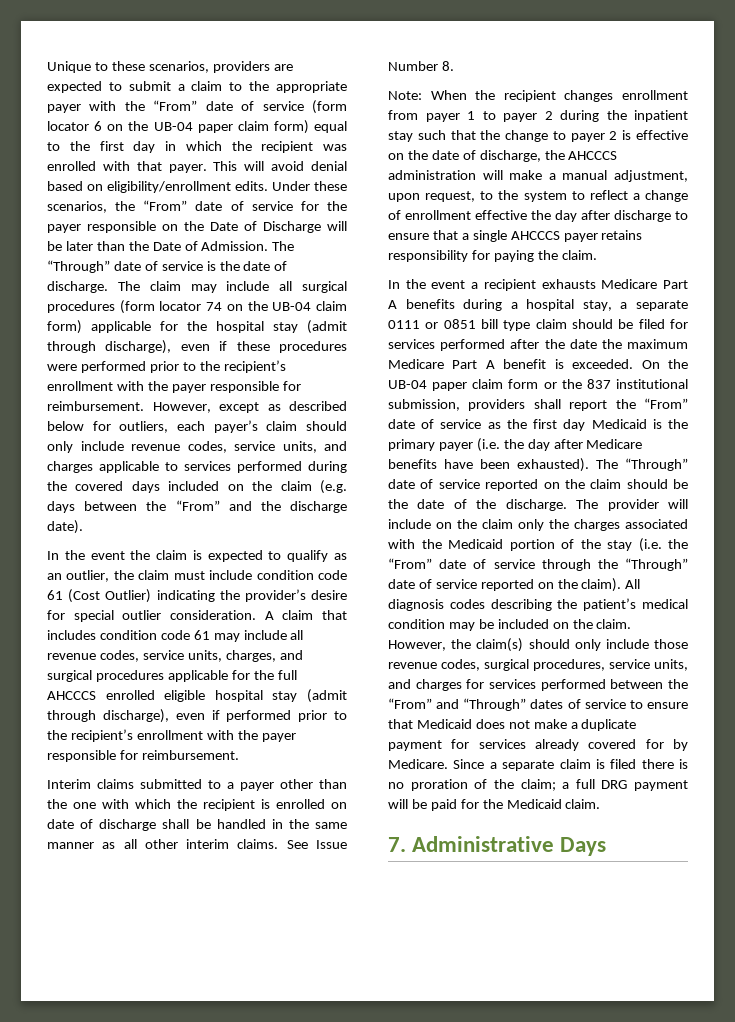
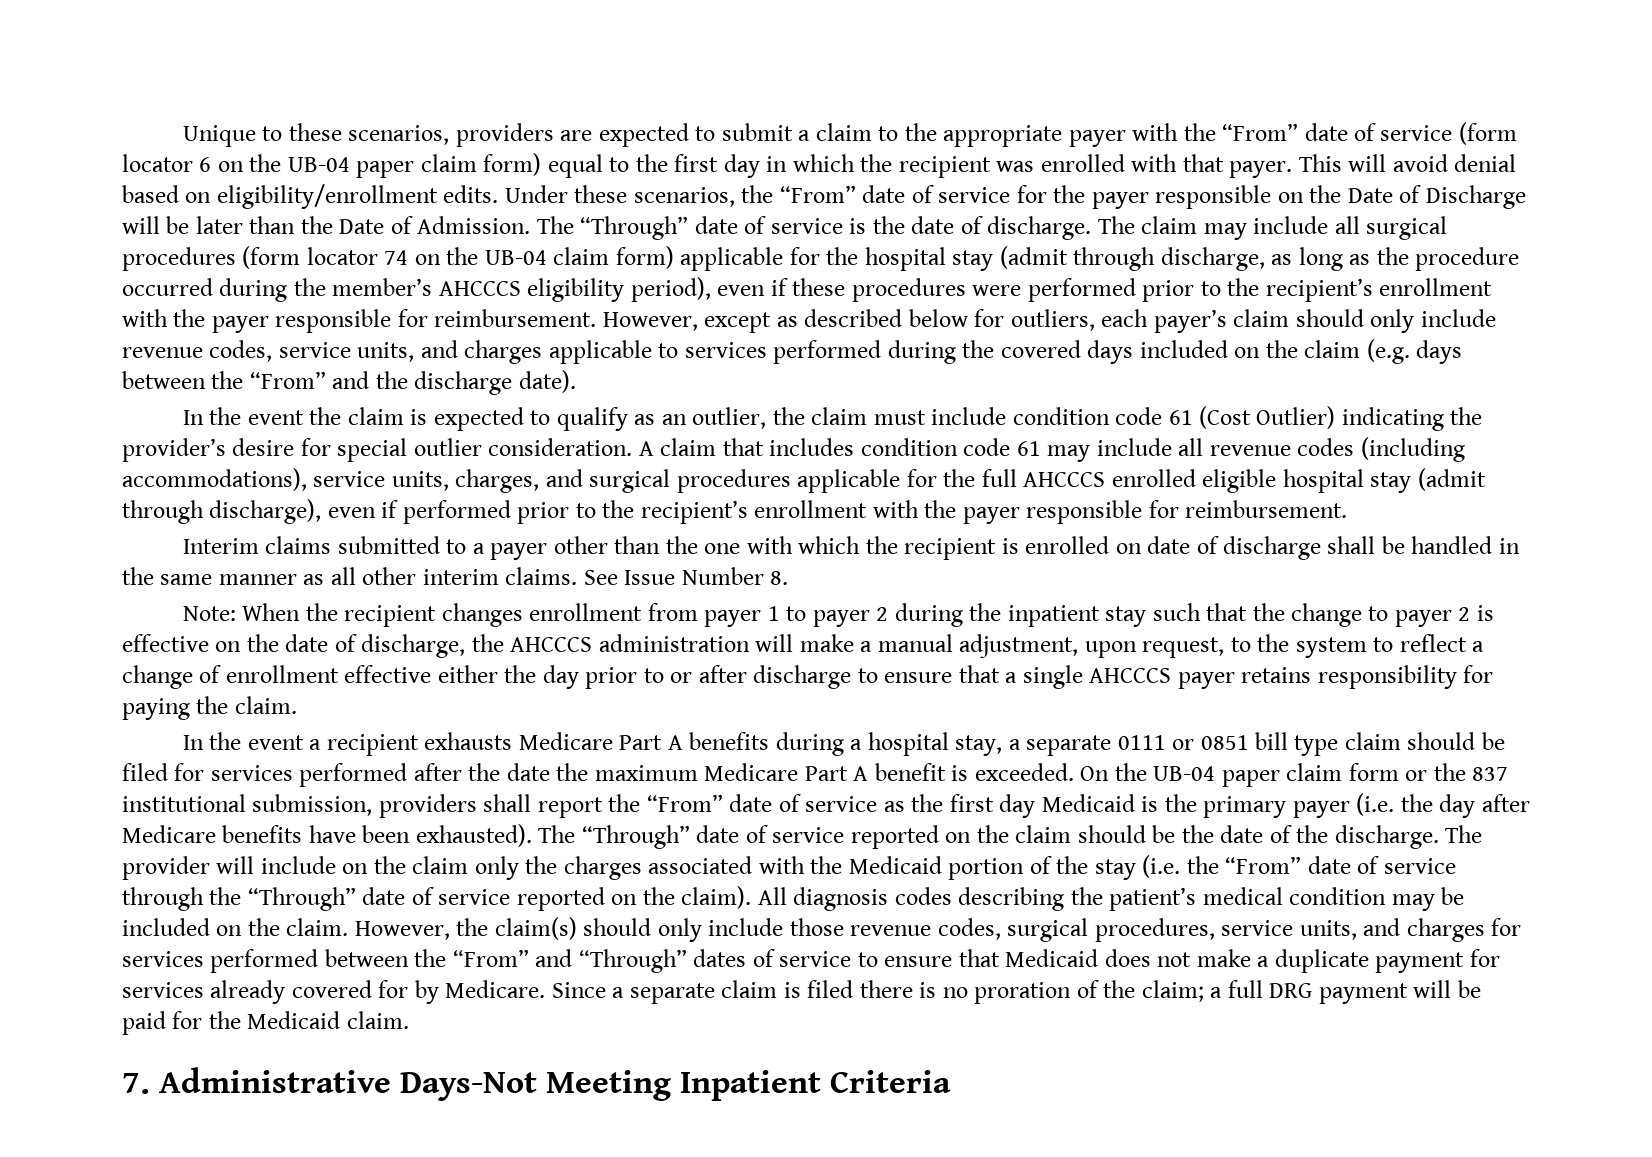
- The claim may include all surgical procedures (form locator 74 on the UB-04 claim form) applicable for the hospital stay (admit through discharge), even if these procedures were performed prior to the recipient’s enrollment with the payer responsible for reimbursement.
+ The claim may include all surgical procedures (form locator 74 on the UB-04 claim form) applicable for the hospital stay (admit through discharge, as long as the procedure occurred during the member’s AHCCCS eligibility period), even if these procedures were performed prior to the recipient’s enrollment with the payer responsible for reimbursement.
- A claim that includes condition code 61 may include all revenue codes, service units, charges, and surgical procedures applicable for the full AHCCCS enrolled eligible hospital stay (admit through discharge), even if performed prior to the recipient’s enrollment with the payer responsible for reimbursement.
+ A claim that includes condition code 61 may include all revenue codes (including accommodations), service units, charges, and surgical procedures applicable for the full AHCCCS enrolled eligible hospital stay (admit through discharge), even if performed prior to the recipient’s enrollment with the payer responsible for reimbursement.
- When the recipient changes enrollment from payer 1 to payer 2 during the inpatient stay such that the change to payer 2 is effective on the date of discharge, the AHCCCS administration will make a manual adjustment, upon request, to the system to reflect a change of enrollment effective the day after discharge to ensure that a single AHCCCS payer retains responsibility for paying the claim.
+ When the recipient changes enrollment from payer 1 to payer 2 during the inpatient stay such that the change to payer 2 is effective on the date of discharge, the AHCCCS administration will make a manual adjustment, upon request, to the system to reflect a change of enrollment effective either the day prior to or after discharge to ensure that a single AHCCCS payer retains responsibility for paying the claim.
- 7. Administrative Days
+ 7. Administrative Days-Not Meeting Inpatient Criteria

